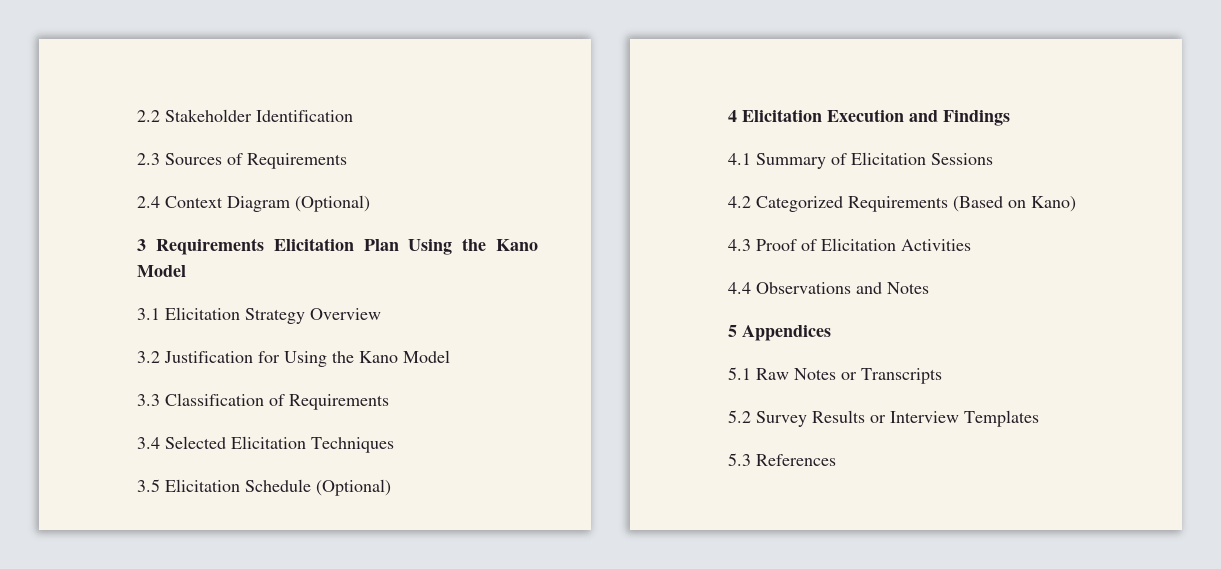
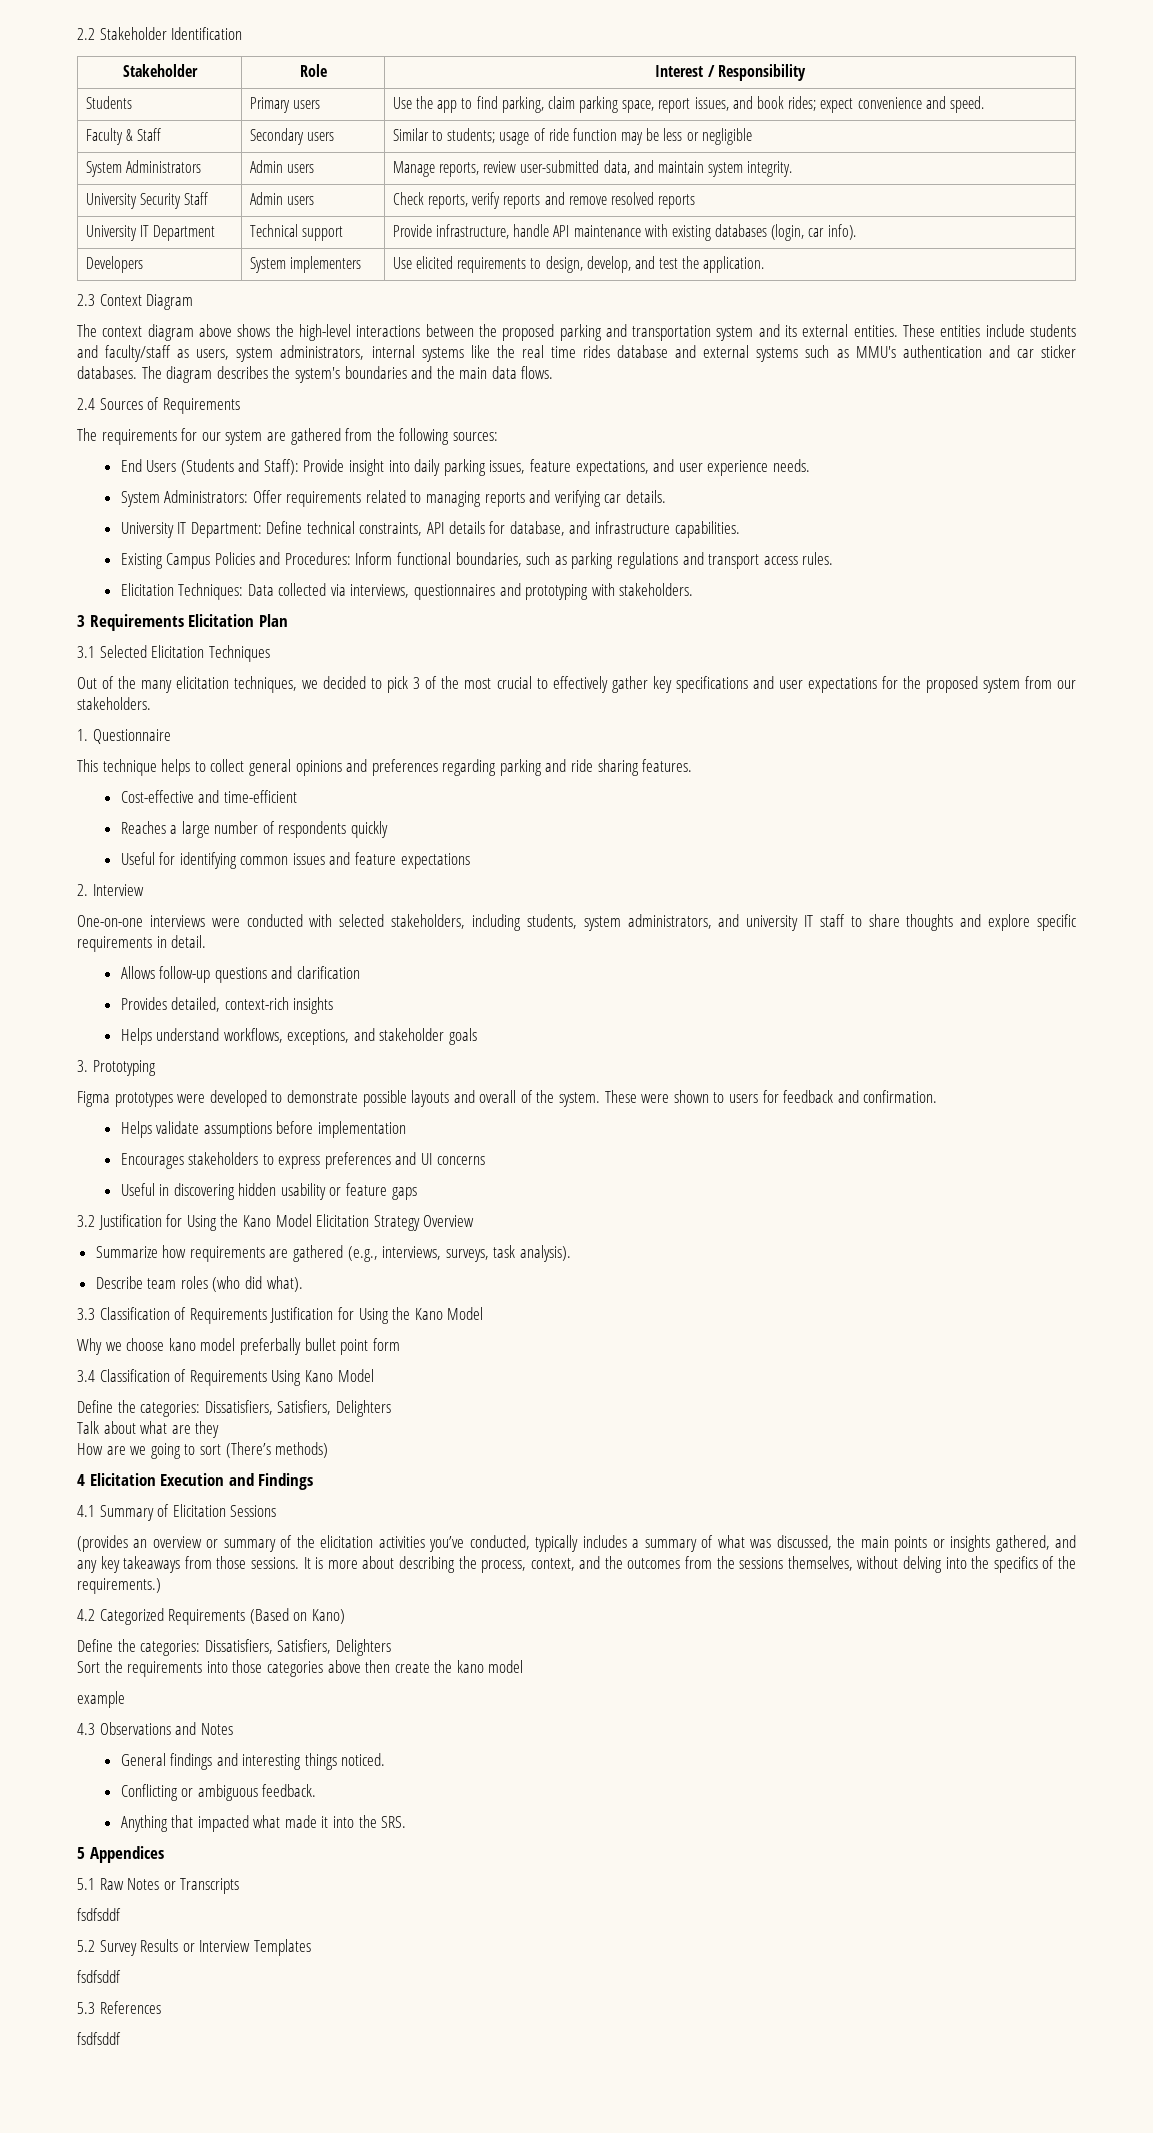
- 2.3 Sources of Requirements
- 2.4 Context Diagram (Optional)
- 3 Requirements Elicitation Plan Using the Kano Model
- 3.1 Elicitation Strategy Overview
+ Stakeholder | Role | Interest / Responsibility
+ Students | Primary users | Use the app to find parking, claim parking space, report issues, and book rides; expect convenience and speed.
+ Faculty & Staff | Secondary users | Similar to students; usage of ride function may be less or negligible
+ System Administrators | Admin users | Manage reports, review user-submitted data, and maintain system integrity.
+ University Security Staff | Admin users | Check reports, verify reports and remove resolved reports
+ University IT Department | Technical support | Provide infrastructure, handle API maintenance with existing databases (login, car info).
+ Developers | System implementers | Use elicited requirements to design, develop, and test the application.
+ 2.3 Context Diagram
+ The context diagram above shows the high-level interactions between the proposed parking and transportation system and its external entities. These entities include students and faculty/staff as users, system administrators, internal systems like the real time rides database and external systems such as MMU's authentication and car sticker databases. The diagram describes the system's boundaries and the main data flows.
+ 2.4 Sources of Requirements
+ The requirements for our system are gathered from the following sources:
+ End Users (Students and Staff): Provide insight into daily parking issues, feature expectations, and user experience needs.
+ System Administrators: Offer requirements related to managing reports and verifying car details.
+ University IT Department: Define technical constraints, API details for database, and infrastructure capabilities.
+ Existing Campus Policies and Procedures: Inform functional boundaries, such as parking regulations and transport access rules.
+ Elicitation Techniques: Data collected via interviews, questionnaires and prototyping with stakeholders.
+ 3 Requirements Elicitation Plan
+ 3.1 Selected Elicitation Techniques
+ Out of the many elicitation techniques, we decided to pick 3 of the most crucial to effectively gather key specifications and user expectations for the proposed system from our stakeholders.
+ 1. Questionnaire
+ This technique helps to collect general opinions and preferences regarding parking and ride sharing features.
+ Cost-effective and time-efficient
+ Reaches a large number of respondents quickly
+ Useful for identifying common issues and feature expectations
+ 2. Interview
+ One-on-one interviews were conducted with selected stakeholders, including students, system administrators, and university IT staff to share thoughts and explore specific requirements in detail.
+ Allows follow-up questions and clarification
+ Provides detailed, context-rich insights
+ Helps understand workflows, exceptions, and stakeholder goals
+ 3. Prototyping
+ Figma prototypes were developed to demonstrate possible layouts and overall of the system. These were shown to users for feedback and confirmation.
+ Helps validate assumptions before implementation
+ Encourages stakeholders to express preferences and UI concerns
+ Useful in discovering hidden usability or feature gaps
- 3.2 Justification for Using the Kano Model
- 3.3 Classification of Requirements
- 3.4 Selected Elicitation Techniques
- 3.5 Elicitation Schedule (Optional)
+ 3.2 Justification for Using the Kano Model Elicitation Strategy Overview
+ Summarize how requirements are gathered (e.g., interviews, surveys, task analysis).
+ Describe team roles (who did what).
+ 3.3 Classification of Requirements Justification for Using the Kano Model
+ Why we choose kano model preferbally bullet point form
+ 3.4 Classification of Requirements Using Kano Model
+ Define the categories: Dissatisfiers, Satisfiers, Delighters
+ Talk about what are they
+ How are we going to sort (There’s methods)
+ (provides an overview or summary of the elicitation activities you’ve conducted, typically includes a summary of what was discussed, the main points or insights gathered, and any key takeaways from those sessions. It is more about describing the process, context, and the outcomes from the sessions themselves, without delving into the specifics of the requirements.)
  4.2 Categorized Requirements (Based on Kano)
- 4.3 Proof of Elicitation Activities
- 4.4 Observations and Notes
+ Define the categories: Dissatisfiers, Satisfiers, Delighters
+ Sort the requirements into those categories above then create the kano model
+ example
+ 4.3 Observations and Notes
+ General findings and interesting things noticed.
+ Conflicting or ambiguous feedback.
+ Anything that impacted what made it into the SRS.
  5.1 Raw Notes or Transcripts
+ fsdfsddf
  5.2 Survey Results or Interview Templates
+ fsdfsddf
  5.3 References
+ fsdfsddf

